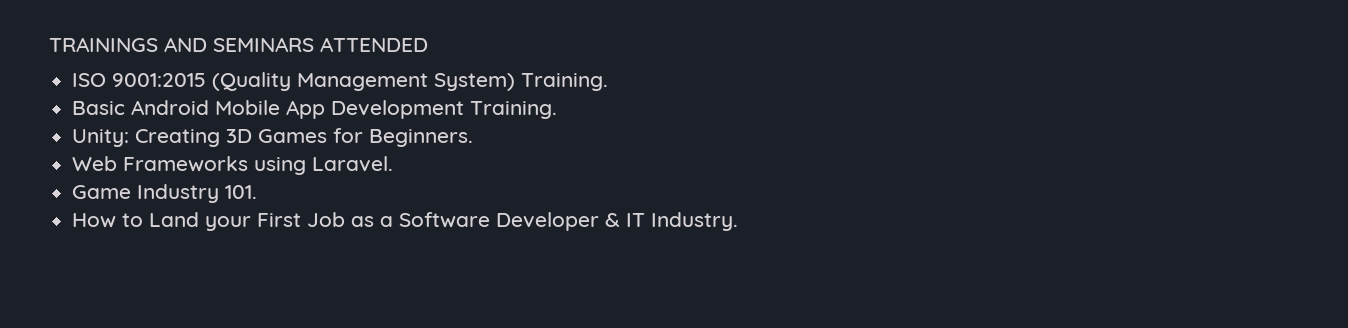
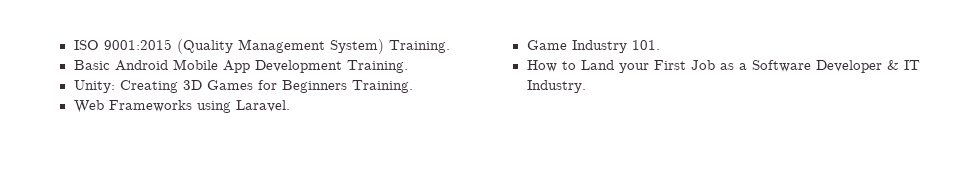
- TRAININGS AND SEMINARS ATTENDED
- Unity: Creating 3D Games for Beginners.
+ Unity: Creating 3D Games for Beginners Training.

